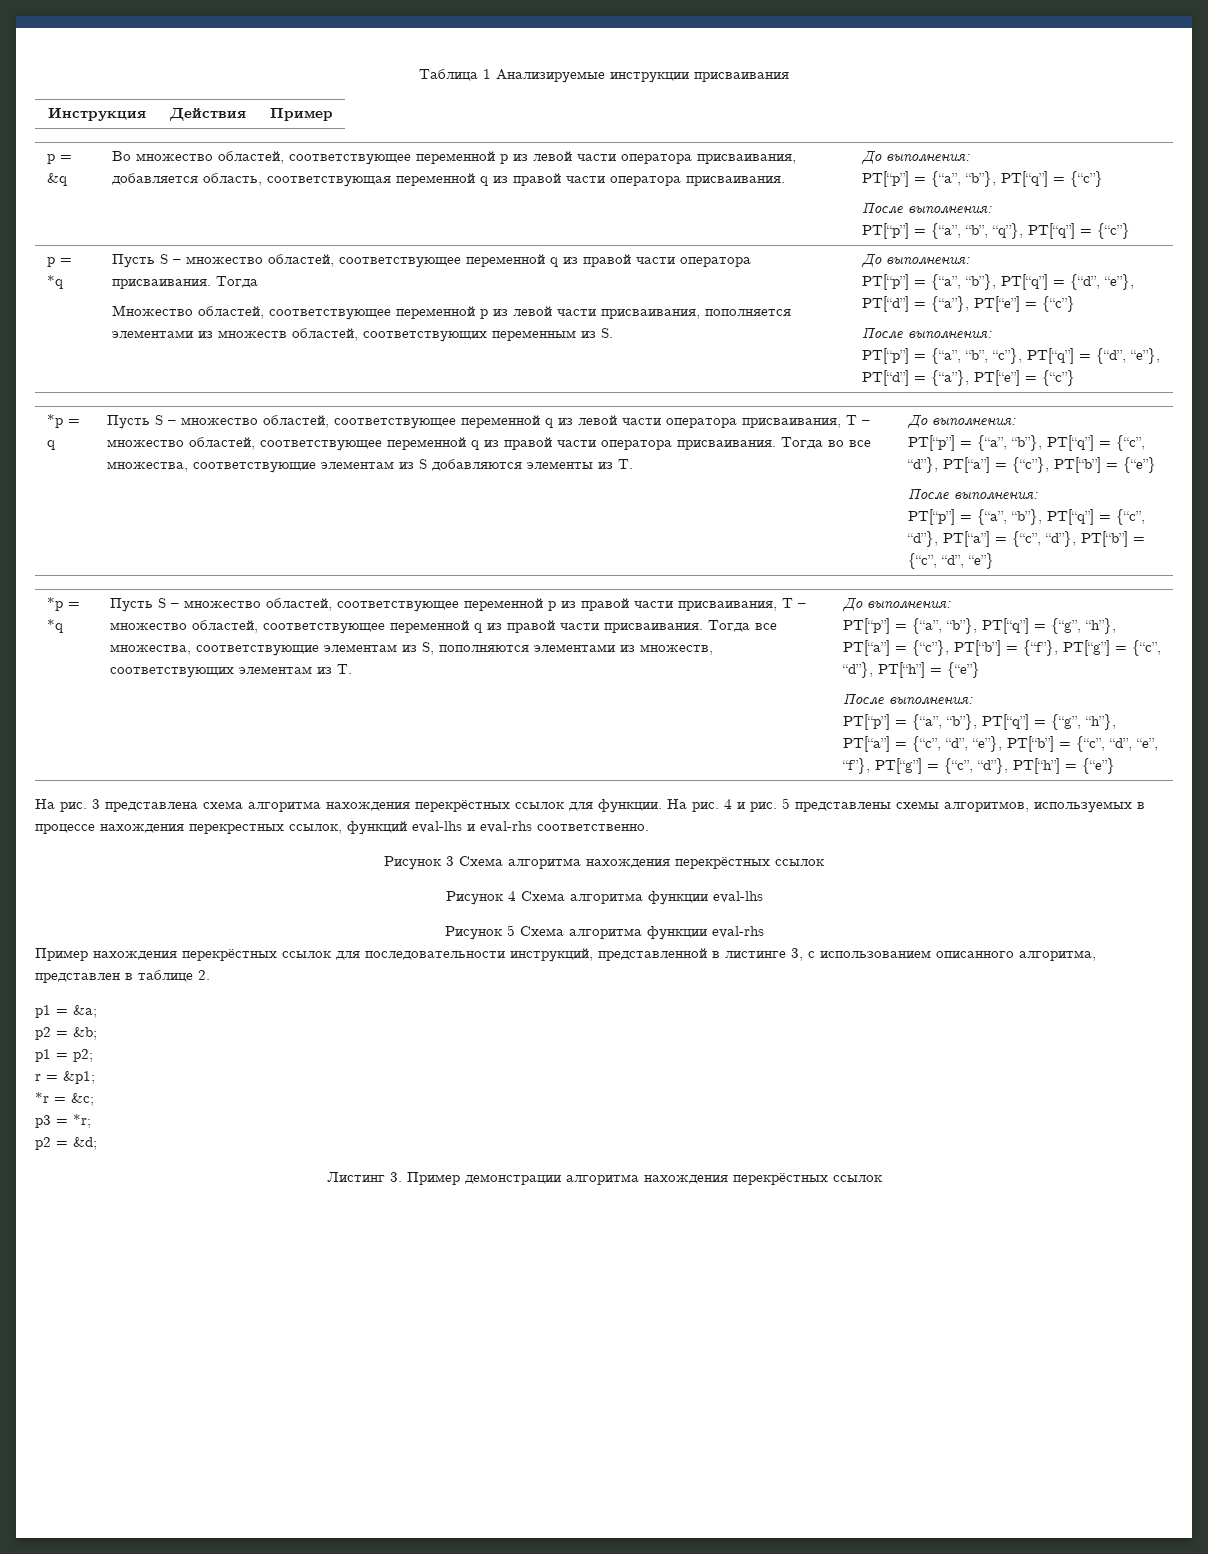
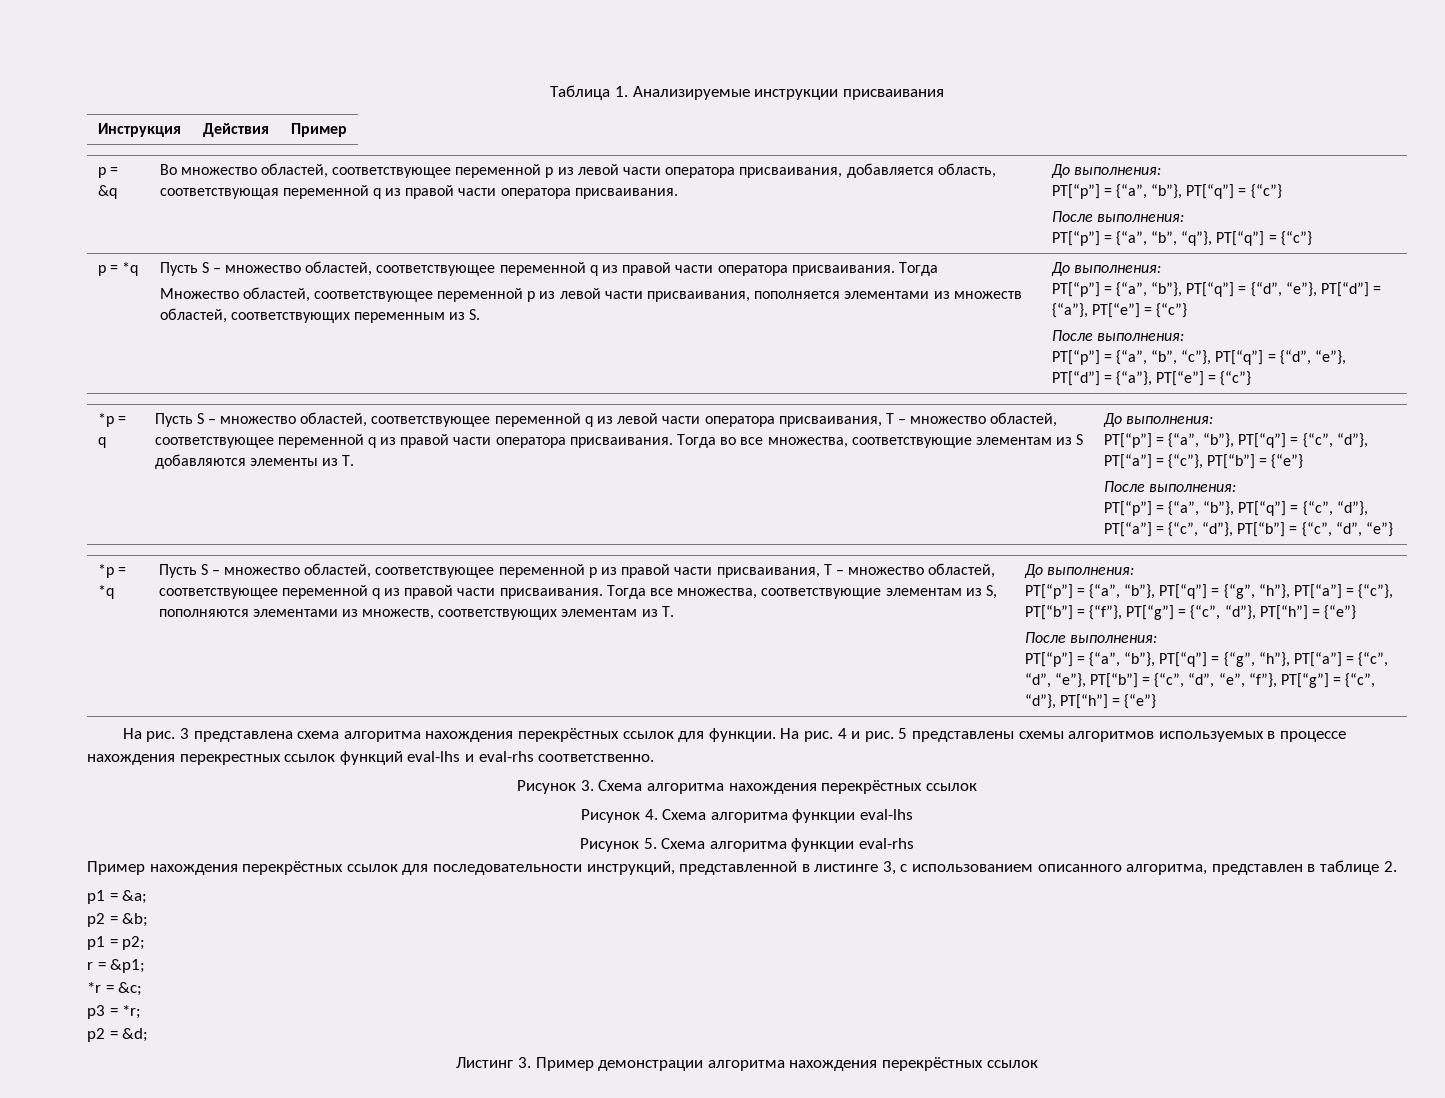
- Таблица 1 Анализируемые инструкции присваивания
+ Таблица 1. Анализируемые инструкции присваивания
- 5 представлены схемы алгоритмов, используемых в процессе нахождения перекрестных ссылок, функций eval-lhs и eval-rhs соответственно.
+ 5 представлены схемы алгоритмов используемых в процессе нахождения перекрестных ссылок функций eval-lhs и eval-rhs соответственно.
- Рисунок 3 Схема алгоритма нахождения перекрёстных ссылок
+ Рисунок 3. Схема алгоритма нахождения перекрёстных ссылок
- Рисунок 4 Схема алгоритма функции eval-lhs
+ Рисунок 4. Схема алгоритма функции eval-lhs
- Рисунок 5 Схема алгоритма функции eval-rhs
+ Рисунок 5. Схема алгоритма функции eval-rhs

